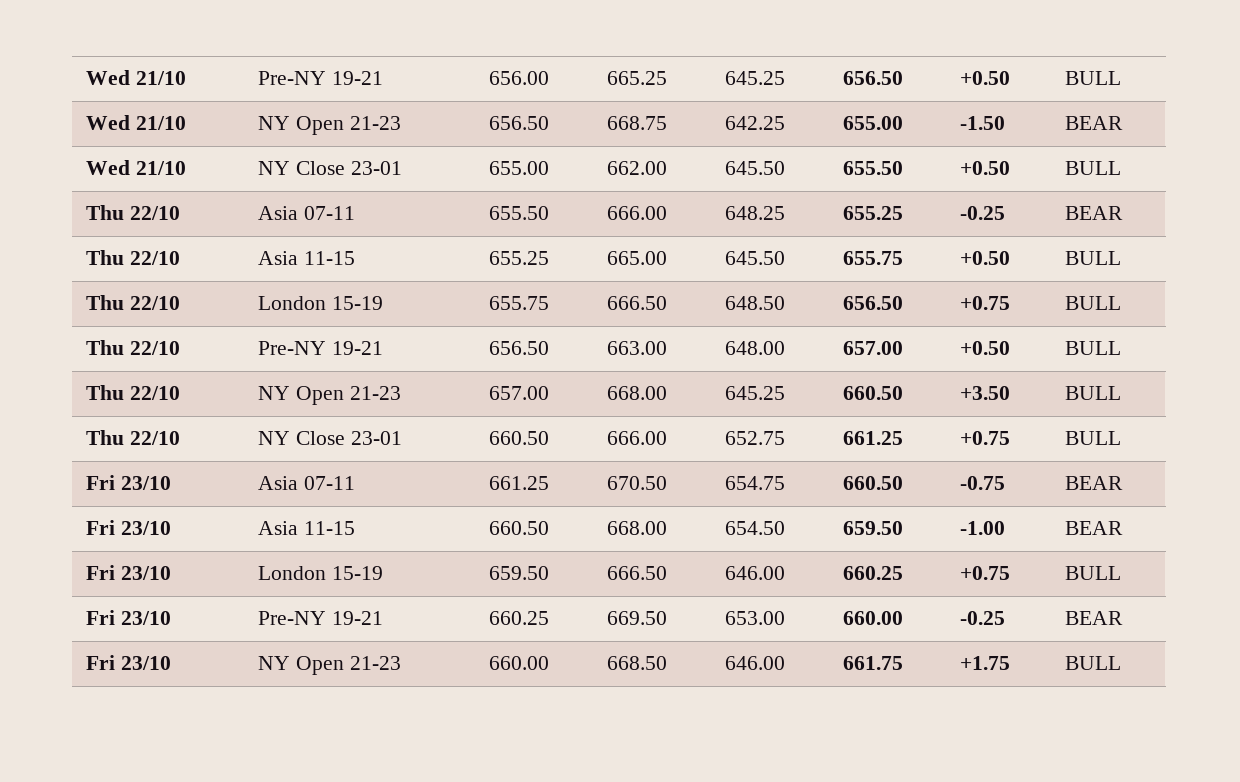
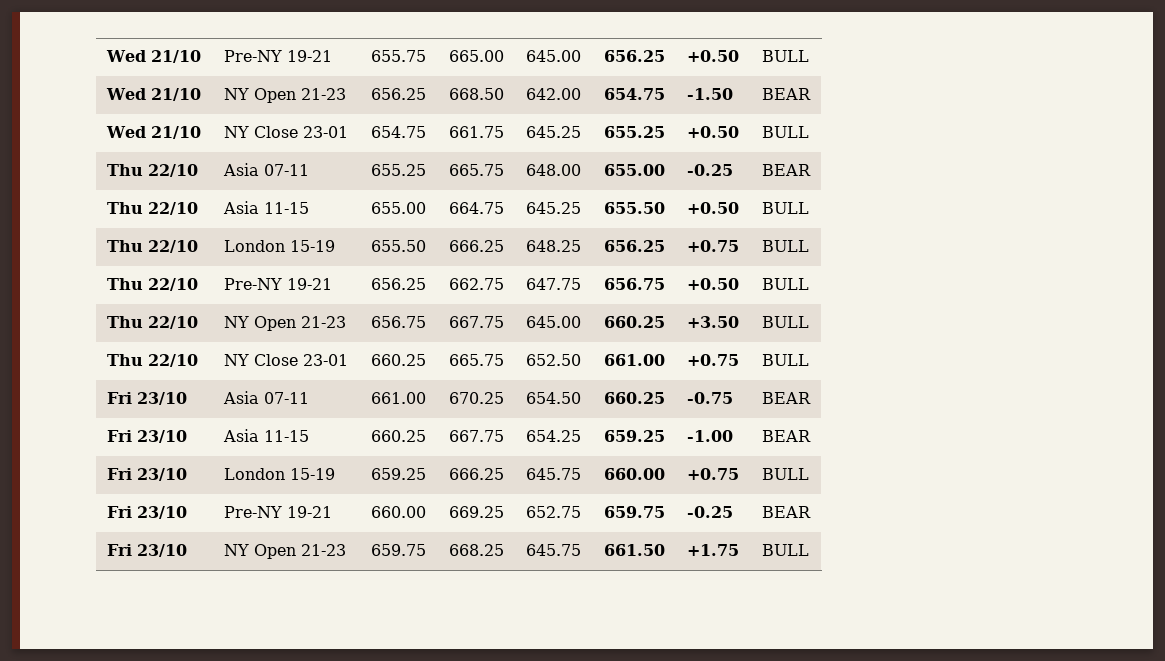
- Wed 21/10 | Pre-NY 19-21 | 656.00 | 665.25 | 645.25 | 656.50 | +0.50 | BULL
+ Wed 21/10 | Pre-NY 19-21 | 655.75 | 665.00 | 645.00 | 656.25 | +0.50 | BULL
- Wed 21/10 | NY Open 21-23 | 656.50 | 668.75 | 642.25 | 655.00 | -1.50 | BEAR
+ Wed 21/10 | NY Open 21-23 | 656.25 | 668.50 | 642.00 | 654.75 | -1.50 | BEAR
- Wed 21/10 | NY Close 23-01 | 655.00 | 662.00 | 645.50 | 655.50 | +0.50 | BULL
+ Wed 21/10 | NY Close 23-01 | 654.75 | 661.75 | 645.25 | 655.25 | +0.50 | BULL
- Thu 22/10 | Asia 07-11 | 655.50 | 666.00 | 648.25 | 655.25 | -0.25 | BEAR
+ Thu 22/10 | Asia 07-11 | 655.25 | 665.75 | 648.00 | 655.00 | -0.25 | BEAR
- Thu 22/10 | Asia 11-15 | 655.25 | 665.00 | 645.50 | 655.75 | +0.50 | BULL
+ Thu 22/10 | Asia 11-15 | 655.00 | 664.75 | 645.25 | 655.50 | +0.50 | BULL
- Thu 22/10 | London 15-19 | 655.75 | 666.50 | 648.50 | 656.50 | +0.75 | BULL
+ Thu 22/10 | London 15-19 | 655.50 | 666.25 | 648.25 | 656.25 | +0.75 | BULL
- Thu 22/10 | Pre-NY 19-21 | 656.50 | 663.00 | 648.00 | 657.00 | +0.50 | BULL
+ Thu 22/10 | Pre-NY 19-21 | 656.25 | 662.75 | 647.75 | 656.75 | +0.50 | BULL
- Thu 22/10 | NY Open 21-23 | 657.00 | 668.00 | 645.25 | 660.50 | +3.50 | BULL
+ Thu 22/10 | NY Open 21-23 | 656.75 | 667.75 | 645.00 | 660.25 | +3.50 | BULL
- Thu 22/10 | NY Close 23-01 | 660.50 | 666.00 | 652.75 | 661.25 | +0.75 | BULL
+ Thu 22/10 | NY Close 23-01 | 660.25 | 665.75 | 652.50 | 661.00 | +0.75 | BULL
- Fri 23/10 | Asia 07-11 | 661.25 | 670.50 | 654.75 | 660.50 | -0.75 | BEAR
+ Fri 23/10 | Asia 07-11 | 661.00 | 670.25 | 654.50 | 660.25 | -0.75 | BEAR
- Fri 23/10 | Asia 11-15 | 660.50 | 668.00 | 654.50 | 659.50 | -1.00 | BEAR
+ Fri 23/10 | Asia 11-15 | 660.25 | 667.75 | 654.25 | 659.25 | -1.00 | BEAR
- Fri 23/10 | London 15-19 | 659.50 | 666.50 | 646.00 | 660.25 | +0.75 | BULL
+ Fri 23/10 | London 15-19 | 659.25 | 666.25 | 645.75 | 660.00 | +0.75 | BULL
- Fri 23/10 | Pre-NY 19-21 | 660.25 | 669.50 | 653.00 | 660.00 | -0.25 | BEAR
+ Fri 23/10 | Pre-NY 19-21 | 660.00 | 669.25 | 652.75 | 659.75 | -0.25 | BEAR
- Fri 23/10 | NY Open 21-23 | 660.00 | 668.50 | 646.00 | 661.75 | +1.75 | BULL
+ Fri 23/10 | NY Open 21-23 | 659.75 | 668.25 | 645.75 | 661.50 | +1.75 | BULL

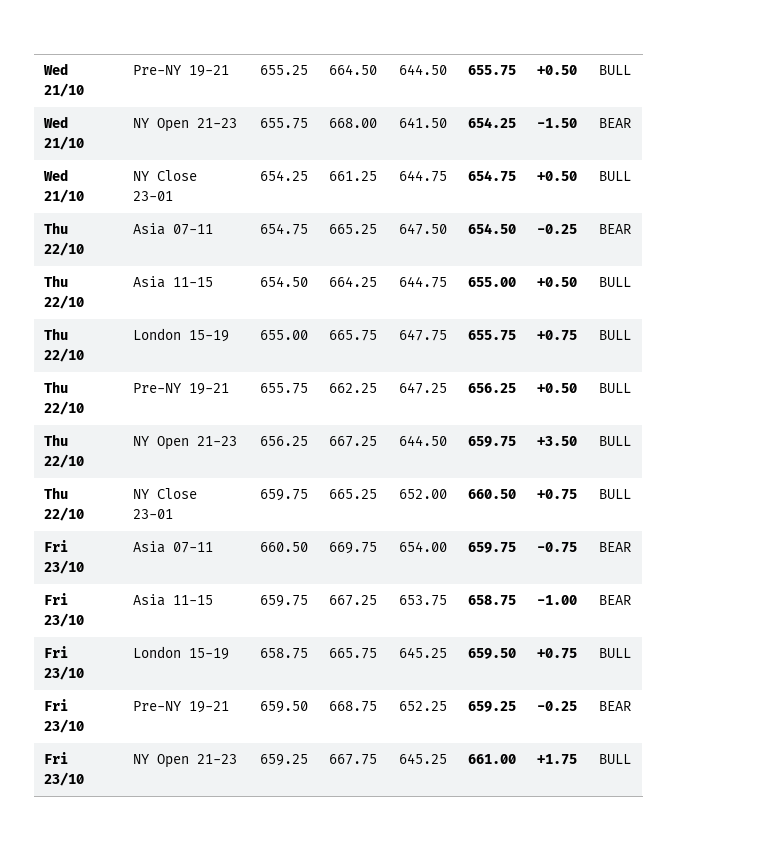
- Wed 21/10 | Pre-NY 19-21 | 655.75 | 665.00 | 645.00 | 656.25 | +0.50 | BULL
+ Wed 21/10 | Pre-NY 19-21 | 655.25 | 664.50 | 644.50 | 655.75 | +0.50 | BULL
- Wed 21/10 | NY Open 21-23 | 656.25 | 668.50 | 642.00 | 654.75 | -1.50 | BEAR
+ Wed 21/10 | NY Open 21-23 | 655.75 | 668.00 | 641.50 | 654.25 | -1.50 | BEAR
- Wed 21/10 | NY Close 23-01 | 654.75 | 661.75 | 645.25 | 655.25 | +0.50 | BULL
+ Wed 21/10 | NY Close 23-01 | 654.25 | 661.25 | 644.75 | 654.75 | +0.50 | BULL
- Thu 22/10 | Asia 07-11 | 655.25 | 665.75 | 648.00 | 655.00 | -0.25 | BEAR
+ Thu 22/10 | Asia 07-11 | 654.75 | 665.25 | 647.50 | 654.50 | -0.25 | BEAR
- Thu 22/10 | Asia 11-15 | 655.00 | 664.75 | 645.25 | 655.50 | +0.50 | BULL
+ Thu 22/10 | Asia 11-15 | 654.50 | 664.25 | 644.75 | 655.00 | +0.50 | BULL
- Thu 22/10 | London 15-19 | 655.50 | 666.25 | 648.25 | 656.25 | +0.75 | BULL
+ Thu 22/10 | London 15-19 | 655.00 | 665.75 | 647.75 | 655.75 | +0.75 | BULL
- Thu 22/10 | Pre-NY 19-21 | 656.25 | 662.75 | 647.75 | 656.75 | +0.50 | BULL
+ Thu 22/10 | Pre-NY 19-21 | 655.75 | 662.25 | 647.25 | 656.25 | +0.50 | BULL
- Thu 22/10 | NY Open 21-23 | 656.75 | 667.75 | 645.00 | 660.25 | +3.50 | BULL
+ Thu 22/10 | NY Open 21-23 | 656.25 | 667.25 | 644.50 | 659.75 | +3.50 | BULL
- Thu 22/10 | NY Close 23-01 | 660.25 | 665.75 | 652.50 | 661.00 | +0.75 | BULL
+ Thu 22/10 | NY Close 23-01 | 659.75 | 665.25 | 652.00 | 660.50 | +0.75 | BULL
- Fri 23/10 | Asia 07-11 | 661.00 | 670.25 | 654.50 | 660.25 | -0.75 | BEAR
+ Fri 23/10 | Asia 07-11 | 660.50 | 669.75 | 654.00 | 659.75 | -0.75 | BEAR
- Fri 23/10 | Asia 11-15 | 660.25 | 667.75 | 654.25 | 659.25 | -1.00 | BEAR
+ Fri 23/10 | Asia 11-15 | 659.75 | 667.25 | 653.75 | 658.75 | -1.00 | BEAR
- Fri 23/10 | London 15-19 | 659.25 | 666.25 | 645.75 | 660.00 | +0.75 | BULL
+ Fri 23/10 | London 15-19 | 658.75 | 665.75 | 645.25 | 659.50 | +0.75 | BULL
- Fri 23/10 | Pre-NY 19-21 | 660.00 | 669.25 | 652.75 | 659.75 | -0.25 | BEAR
+ Fri 23/10 | Pre-NY 19-21 | 659.50 | 668.75 | 652.25 | 659.25 | -0.25 | BEAR
- Fri 23/10 | NY Open 21-23 | 659.75 | 668.25 | 645.75 | 661.50 | +1.75 | BULL
+ Fri 23/10 | NY Open 21-23 | 659.25 | 667.75 | 645.25 | 661.00 | +1.75 | BULL

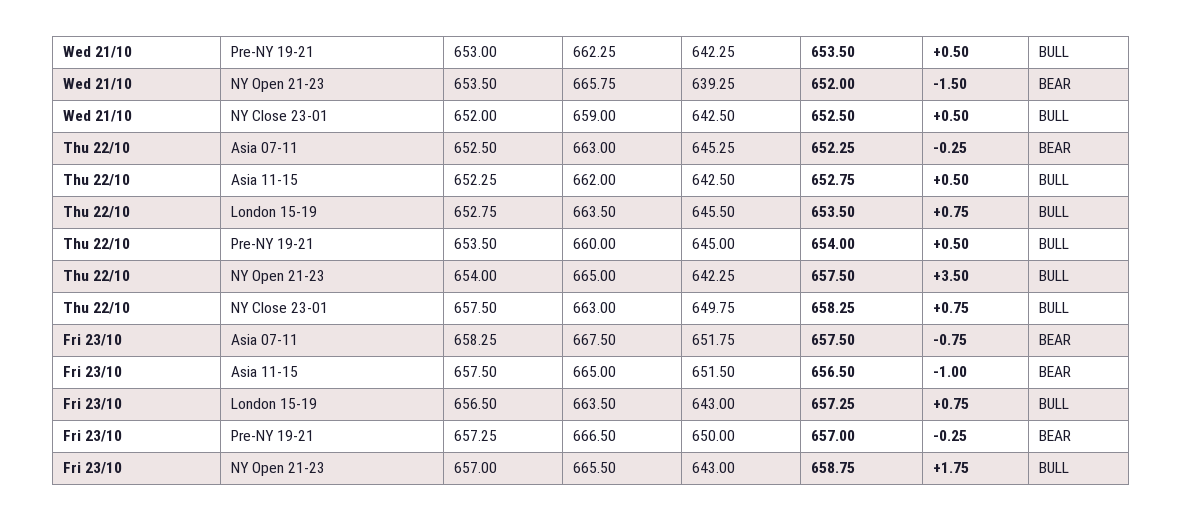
- Wed 21/10 | Pre-NY 19-21 | 655.25 | 664.50 | 644.50 | 655.75 | +0.50 | BULL
+ Wed 21/10 | Pre-NY 19-21 | 653.00 | 662.25 | 642.25 | 653.50 | +0.50 | BULL
- Wed 21/10 | NY Open 21-23 | 655.75 | 668.00 | 641.50 | 654.25 | -1.50 | BEAR
+ Wed 21/10 | NY Open 21-23 | 653.50 | 665.75 | 639.25 | 652.00 | -1.50 | BEAR
- Wed 21/10 | NY Close 23-01 | 654.25 | 661.25 | 644.75 | 654.75 | +0.50 | BULL
+ Wed 21/10 | NY Close 23-01 | 652.00 | 659.00 | 642.50 | 652.50 | +0.50 | BULL
- Thu 22/10 | Asia 07-11 | 654.75 | 665.25 | 647.50 | 654.50 | -0.25 | BEAR
+ Thu 22/10 | Asia 07-11 | 652.50 | 663.00 | 645.25 | 652.25 | -0.25 | BEAR
- Thu 22/10 | Asia 11-15 | 654.50 | 664.25 | 644.75 | 655.00 | +0.50 | BULL
+ Thu 22/10 | Asia 11-15 | 652.25 | 662.00 | 642.50 | 652.75 | +0.50 | BULL
- Thu 22/10 | London 15-19 | 655.00 | 665.75 | 647.75 | 655.75 | +0.75 | BULL
+ Thu 22/10 | London 15-19 | 652.75 | 663.50 | 645.50 | 653.50 | +0.75 | BULL
- Thu 22/10 | Pre-NY 19-21 | 655.75 | 662.25 | 647.25 | 656.25 | +0.50 | BULL
+ Thu 22/10 | Pre-NY 19-21 | 653.50 | 660.00 | 645.00 | 654.00 | +0.50 | BULL
- Thu 22/10 | NY Open 21-23 | 656.25 | 667.25 | 644.50 | 659.75 | +3.50 | BULL
+ Thu 22/10 | NY Open 21-23 | 654.00 | 665.00 | 642.25 | 657.50 | +3.50 | BULL
- Thu 22/10 | NY Close 23-01 | 659.75 | 665.25 | 652.00 | 660.50 | +0.75 | BULL
+ Thu 22/10 | NY Close 23-01 | 657.50 | 663.00 | 649.75 | 658.25 | +0.75 | BULL
- Fri 23/10 | Asia 07-11 | 660.50 | 669.75 | 654.00 | 659.75 | -0.75 | BEAR
+ Fri 23/10 | Asia 07-11 | 658.25 | 667.50 | 651.75 | 657.50 | -0.75 | BEAR
- Fri 23/10 | Asia 11-15 | 659.75 | 667.25 | 653.75 | 658.75 | -1.00 | BEAR
+ Fri 23/10 | Asia 11-15 | 657.50 | 665.00 | 651.50 | 656.50 | -1.00 | BEAR
- Fri 23/10 | London 15-19 | 658.75 | 665.75 | 645.25 | 659.50 | +0.75 | BULL
+ Fri 23/10 | London 15-19 | 656.50 | 663.50 | 643.00 | 657.25 | +0.75 | BULL
- Fri 23/10 | Pre-NY 19-21 | 659.50 | 668.75 | 652.25 | 659.25 | -0.25 | BEAR
+ Fri 23/10 | Pre-NY 19-21 | 657.25 | 666.50 | 650.00 | 657.00 | -0.25 | BEAR
- Fri 23/10 | NY Open 21-23 | 659.25 | 667.75 | 645.25 | 661.00 | +1.75 | BULL
+ Fri 23/10 | NY Open 21-23 | 657.00 | 665.50 | 643.00 | 658.75 | +1.75 | BULL

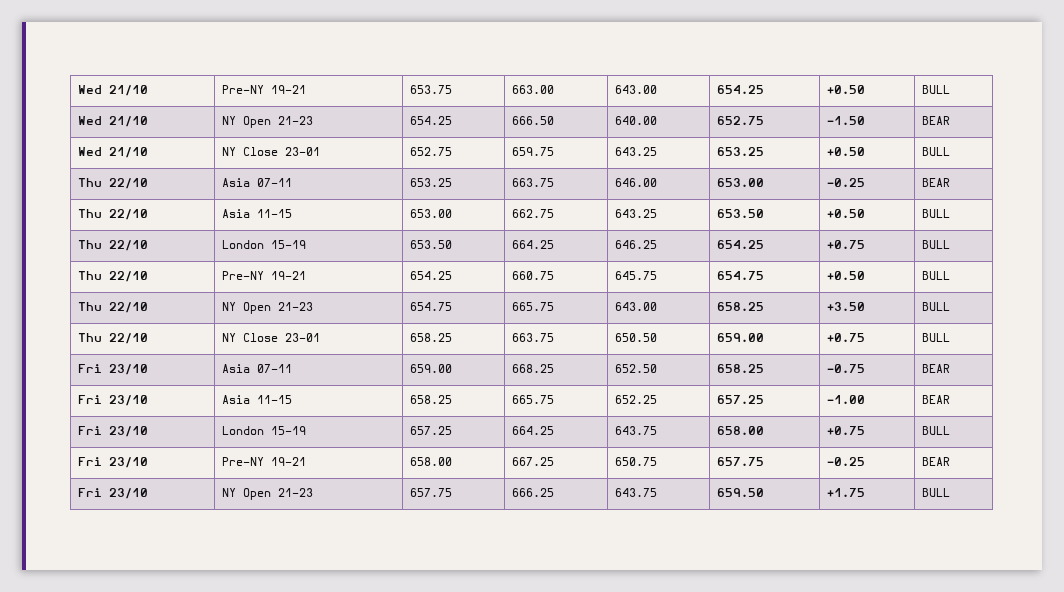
- Wed 21/10 | Pre-NY 19-21 | 653.00 | 662.25 | 642.25 | 653.50 | +0.50 | BULL
+ Wed 21/10 | Pre-NY 19-21 | 653.75 | 663.00 | 643.00 | 654.25 | +0.50 | BULL
- Wed 21/10 | NY Open 21-23 | 653.50 | 665.75 | 639.25 | 652.00 | -1.50 | BEAR
+ Wed 21/10 | NY Open 21-23 | 654.25 | 666.50 | 640.00 | 652.75 | -1.50 | BEAR
- Wed 21/10 | NY Close 23-01 | 652.00 | 659.00 | 642.50 | 652.50 | +0.50 | BULL
+ Wed 21/10 | NY Close 23-01 | 652.75 | 659.75 | 643.25 | 653.25 | +0.50 | BULL
- Thu 22/10 | Asia 07-11 | 652.50 | 663.00 | 645.25 | 652.25 | -0.25 | BEAR
+ Thu 22/10 | Asia 07-11 | 653.25 | 663.75 | 646.00 | 653.00 | -0.25 | BEAR
- Thu 22/10 | Asia 11-15 | 652.25 | 662.00 | 642.50 | 652.75 | +0.50 | BULL
+ Thu 22/10 | Asia 11-15 | 653.00 | 662.75 | 643.25 | 653.50 | +0.50 | BULL
- Thu 22/10 | London 15-19 | 652.75 | 663.50 | 645.50 | 653.50 | +0.75 | BULL
+ Thu 22/10 | London 15-19 | 653.50 | 664.25 | 646.25 | 654.25 | +0.75 | BULL
- Thu 22/10 | Pre-NY 19-21 | 653.50 | 660.00 | 645.00 | 654.00 | +0.50 | BULL
+ Thu 22/10 | Pre-NY 19-21 | 654.25 | 660.75 | 645.75 | 654.75 | +0.50 | BULL
- Thu 22/10 | NY Open 21-23 | 654.00 | 665.00 | 642.25 | 657.50 | +3.50 | BULL
+ Thu 22/10 | NY Open 21-23 | 654.75 | 665.75 | 643.00 | 658.25 | +3.50 | BULL
- Thu 22/10 | NY Close 23-01 | 657.50 | 663.00 | 649.75 | 658.25 | +0.75 | BULL
+ Thu 22/10 | NY Close 23-01 | 658.25 | 663.75 | 650.50 | 659.00 | +0.75 | BULL
- Fri 23/10 | Asia 07-11 | 658.25 | 667.50 | 651.75 | 657.50 | -0.75 | BEAR
+ Fri 23/10 | Asia 07-11 | 659.00 | 668.25 | 652.50 | 658.25 | -0.75 | BEAR
- Fri 23/10 | Asia 11-15 | 657.50 | 665.00 | 651.50 | 656.50 | -1.00 | BEAR
+ Fri 23/10 | Asia 11-15 | 658.25 | 665.75 | 652.25 | 657.25 | -1.00 | BEAR
- Fri 23/10 | London 15-19 | 656.50 | 663.50 | 643.00 | 657.25 | +0.75 | BULL
+ Fri 23/10 | London 15-19 | 657.25 | 664.25 | 643.75 | 658.00 | +0.75 | BULL
- Fri 23/10 | Pre-NY 19-21 | 657.25 | 666.50 | 650.00 | 657.00 | -0.25 | BEAR
+ Fri 23/10 | Pre-NY 19-21 | 658.00 | 667.25 | 650.75 | 657.75 | -0.25 | BEAR
- Fri 23/10 | NY Open 21-23 | 657.00 | 665.50 | 643.00 | 658.75 | +1.75 | BULL
+ Fri 23/10 | NY Open 21-23 | 657.75 | 666.25 | 643.75 | 659.50 | +1.75 | BULL

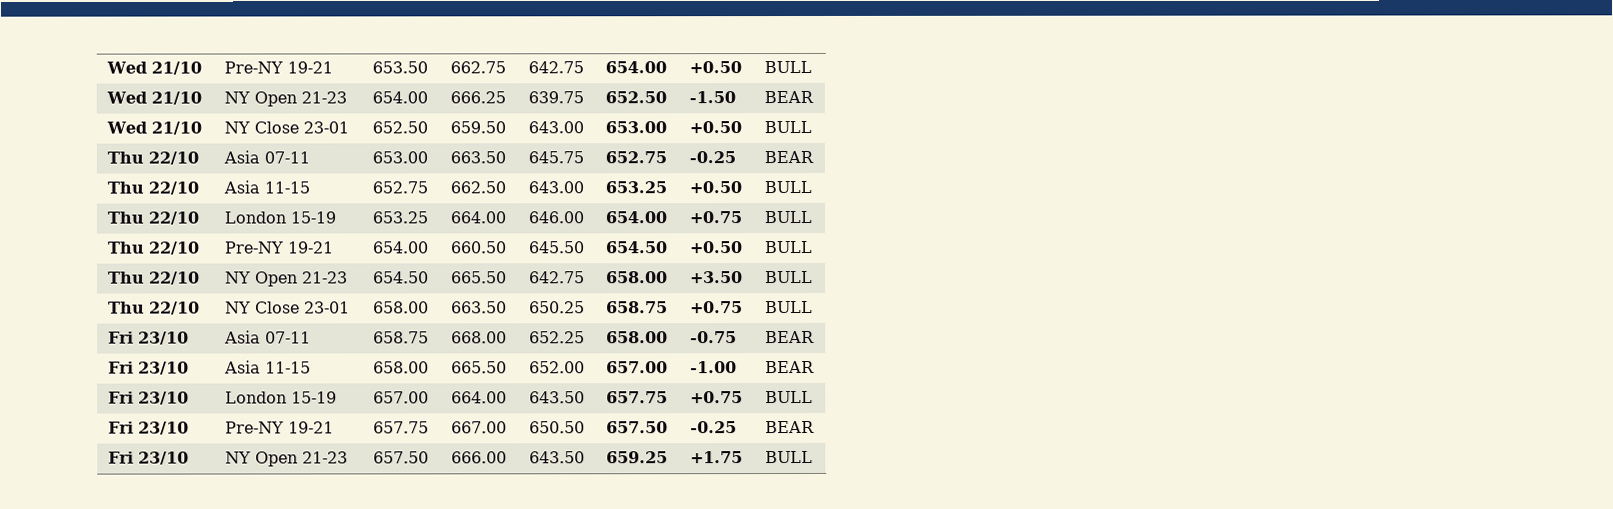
- Wed 21/10 | Pre-NY 19-21 | 653.75 | 663.00 | 643.00 | 654.25 | +0.50 | BULL
+ Wed 21/10 | Pre-NY 19-21 | 653.50 | 662.75 | 642.75 | 654.00 | +0.50 | BULL
- Wed 21/10 | NY Open 21-23 | 654.25 | 666.50 | 640.00 | 652.75 | -1.50 | BEAR
+ Wed 21/10 | NY Open 21-23 | 654.00 | 666.25 | 639.75 | 652.50 | -1.50 | BEAR
- Wed 21/10 | NY Close 23-01 | 652.75 | 659.75 | 643.25 | 653.25 | +0.50 | BULL
+ Wed 21/10 | NY Close 23-01 | 652.50 | 659.50 | 643.00 | 653.00 | +0.50 | BULL
- Thu 22/10 | Asia 07-11 | 653.25 | 663.75 | 646.00 | 653.00 | -0.25 | BEAR
+ Thu 22/10 | Asia 07-11 | 653.00 | 663.50 | 645.75 | 652.75 | -0.25 | BEAR
- Thu 22/10 | Asia 11-15 | 653.00 | 662.75 | 643.25 | 653.50 | +0.50 | BULL
+ Thu 22/10 | Asia 11-15 | 652.75 | 662.50 | 643.00 | 653.25 | +0.50 | BULL
- Thu 22/10 | London 15-19 | 653.50 | 664.25 | 646.25 | 654.25 | +0.75 | BULL
+ Thu 22/10 | London 15-19 | 653.25 | 664.00 | 646.00 | 654.00 | +0.75 | BULL
- Thu 22/10 | Pre-NY 19-21 | 654.25 | 660.75 | 645.75 | 654.75 | +0.50 | BULL
+ Thu 22/10 | Pre-NY 19-21 | 654.00 | 660.50 | 645.50 | 654.50 | +0.50 | BULL
- Thu 22/10 | NY Open 21-23 | 654.75 | 665.75 | 643.00 | 658.25 | +3.50 | BULL
+ Thu 22/10 | NY Open 21-23 | 654.50 | 665.50 | 642.75 | 658.00 | +3.50 | BULL
- Thu 22/10 | NY Close 23-01 | 658.25 | 663.75 | 650.50 | 659.00 | +0.75 | BULL
+ Thu 22/10 | NY Close 23-01 | 658.00 | 663.50 | 650.25 | 658.75 | +0.75 | BULL
- Fri 23/10 | Asia 07-11 | 659.00 | 668.25 | 652.50 | 658.25 | -0.75 | BEAR
+ Fri 23/10 | Asia 07-11 | 658.75 | 668.00 | 652.25 | 658.00 | -0.75 | BEAR
- Fri 23/10 | Asia 11-15 | 658.25 | 665.75 | 652.25 | 657.25 | -1.00 | BEAR
+ Fri 23/10 | Asia 11-15 | 658.00 | 665.50 | 652.00 | 657.00 | -1.00 | BEAR
- Fri 23/10 | London 15-19 | 657.25 | 664.25 | 643.75 | 658.00 | +0.75 | BULL
+ Fri 23/10 | London 15-19 | 657.00 | 664.00 | 643.50 | 657.75 | +0.75 | BULL
- Fri 23/10 | Pre-NY 19-21 | 658.00 | 667.25 | 650.75 | 657.75 | -0.25 | BEAR
+ Fri 23/10 | Pre-NY 19-21 | 657.75 | 667.00 | 650.50 | 657.50 | -0.25 | BEAR
- Fri 23/10 | NY Open 21-23 | 657.75 | 666.25 | 643.75 | 659.50 | +1.75 | BULL
+ Fri 23/10 | NY Open 21-23 | 657.50 | 666.00 | 643.50 | 659.25 | +1.75 | BULL

